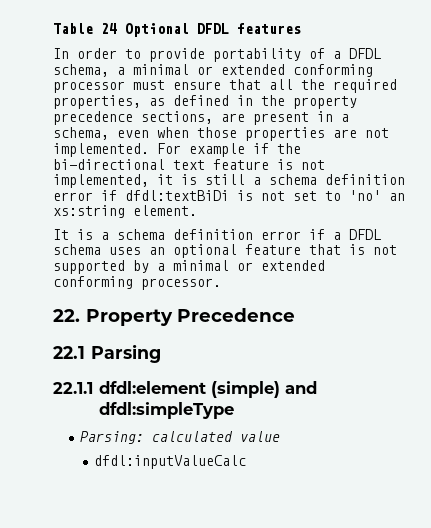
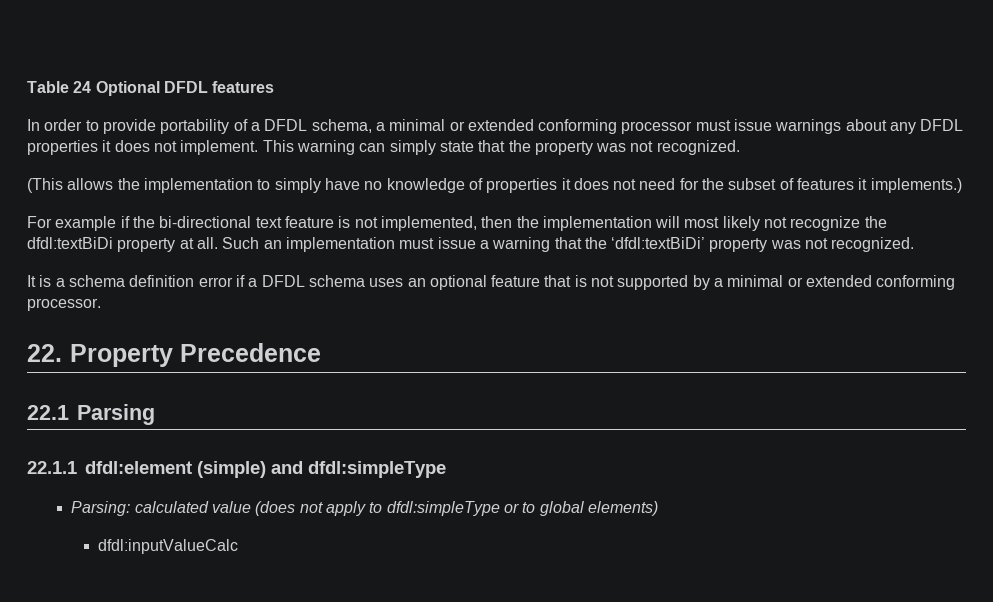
- In order to provide portability of a DFDL schema, a minimal or extended conforming processor must ensure that all the required properties, as defined in the property precedence sections, are present in a schema, even when those properties are not implemented. For example if the bi-directional text feature is not implemented, it is still a schema definition error if dfdl:textBiDi is not set to 'no' an xs:string element.
+ In order to provide portability of a DFDL schema, a minimal or extended conforming processor must issue warnings about any DFDL properties it does not implement. This warning can simply state that the property was not recognized.
+ (This allows the implementation to simply have no knowledge of properties it does not need for the subset of features it implements.)
+ For example if the bi-directional text feature is not implemented, then the implementation will most likely not recognize the dfdl:textBiDi property at all. Such an implementation must issue a warning that the ‘dfdl:textBiDi’ property was not recognized.
- Parsing: calculated value
+ Parsing: calculated value (does not apply to dfdl:simpleType or to global elements)

